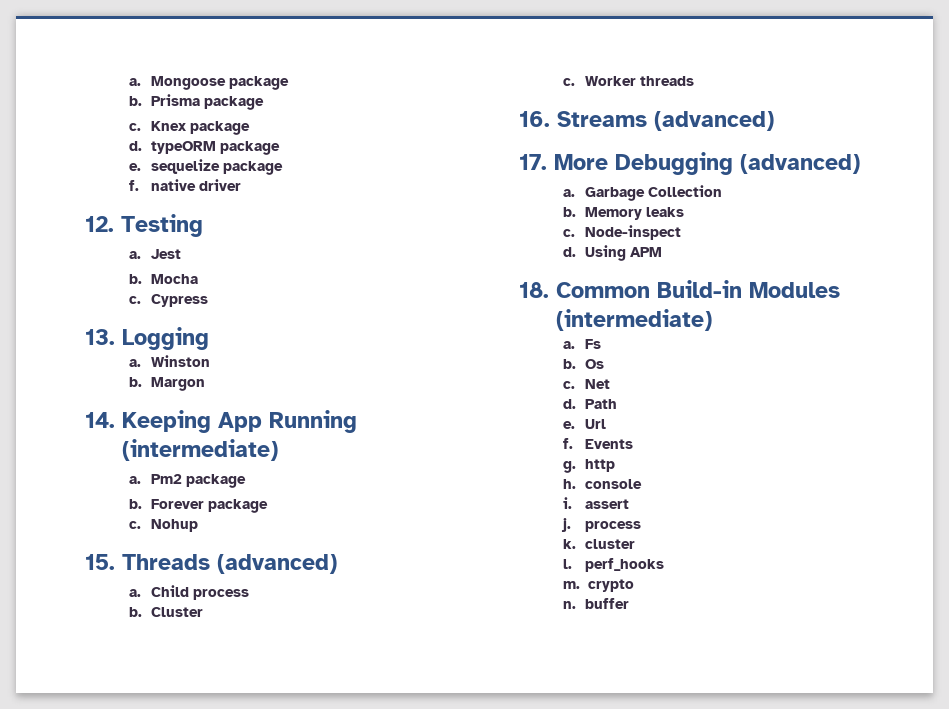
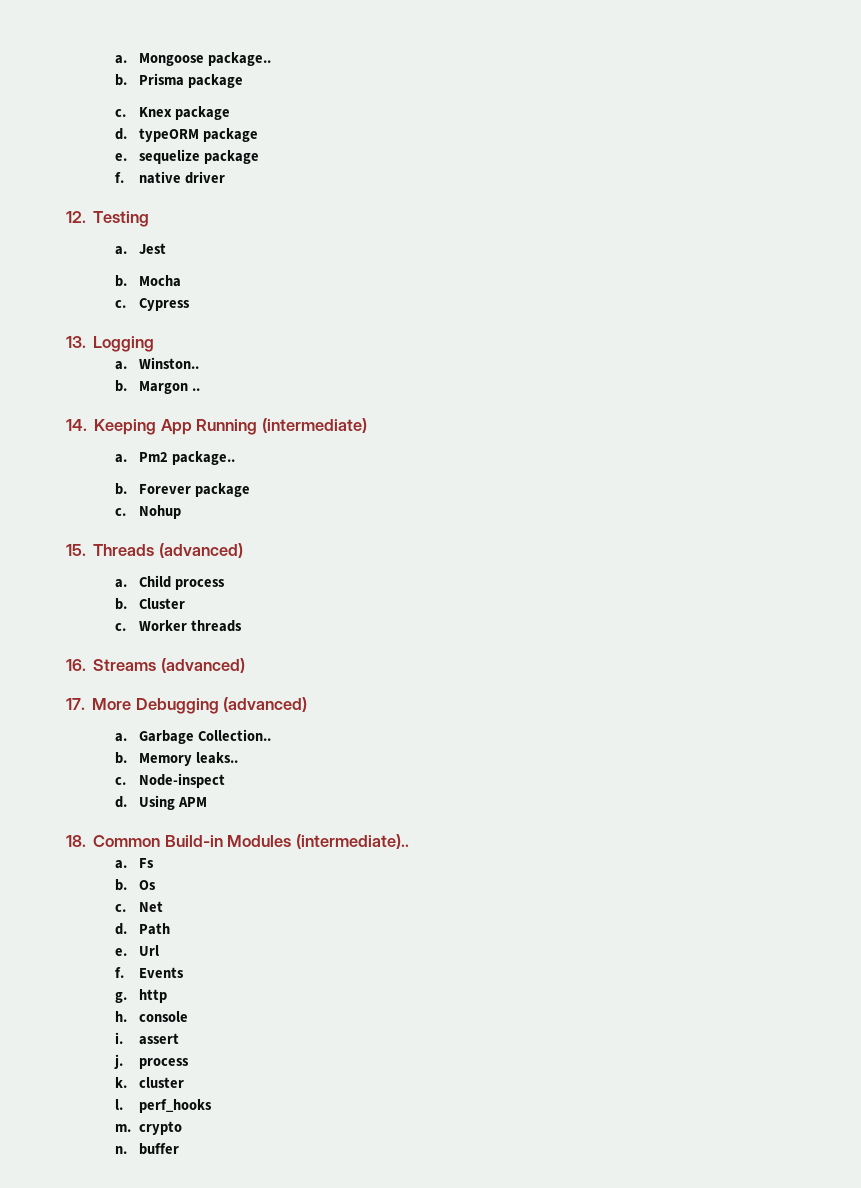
- Mongoose package
+ Mongoose package..
- Winston
+ Winston..
- Margon
+ Margon ..
- Pm2 package
+ Pm2 package..
- Garbage Collection
+ Garbage Collection..
- Memory leaks
+ Memory leaks..
- 18. Common Build-in Modules (intermediate)
+ 18. Common Build-in Modules (intermediate)..

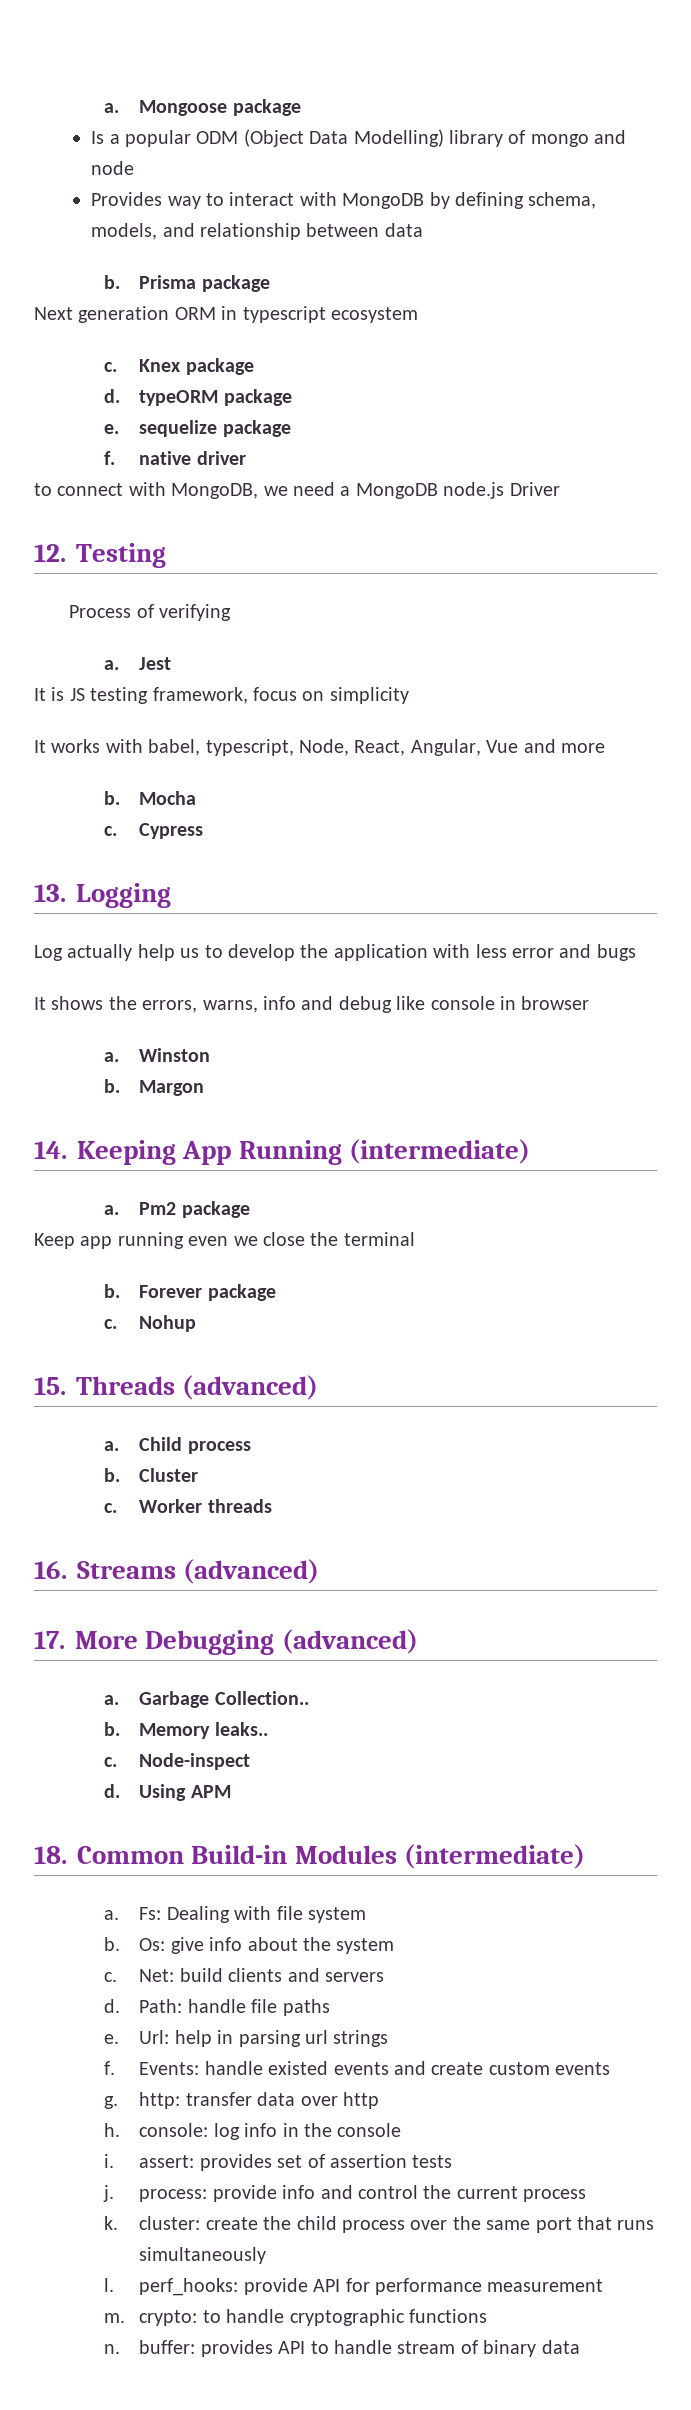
- Mongoose package..
+ Mongoose package
+ Is a popular ODM (Object Data Modelling) library of mongo and node
+ Provides way to interact with MongoDB by defining schema, models, and relationship between data
  b. Prisma package
+ Next generation ORM in typescript ecosystem
+ to connect with MongoDB, we need a MongoDB node.js Driver
+ Process of verifying
+ It is JS testing framework, focus on simplicity
+ It works with babel, typescript, Node, React, Angular, Vue and more
- a. Winston..
+ Log actually help us to develop the application with less error and bugs
+ It shows the errors, warns, info and debug like console in browser
+ a. Winston
- Margon ..
+ Margon
- Pm2 package..
+ Pm2 package
+ Keep app running even we close the terminal
- 18. Common Build-in Modules (intermediate)..
- a. Fs
- b. Os
- c. Net
- d. Path
- e. Url
- f. Events
- g. http
- h. console
- i. assert
- j. process
- k. cluster
- l. perf_hooks
- m. crypto
- n. buffer
+ 18. Common Build-in Modules (intermediate)
+ a. Fs: Dealing with file system
+ b. Os: give info about the system
+ c. Net: build clients and servers
+ d. Path: handle file paths
+ e. Url: help in parsing url strings
+ f. Events: handle existed events and create custom events
+ g. http: transfer data over http
+ h. console: log info in the console
+ i. assert: provides set of assertion tests
+ j. process: provide info and control the current process
+ k. cluster: create the child process over the same port that runs simultaneously
+ l. perf_hooks: provide API for performance measurement
+ m. crypto: to handle cryptographic functions
+ n. buffer: provides API to handle stream of binary data

